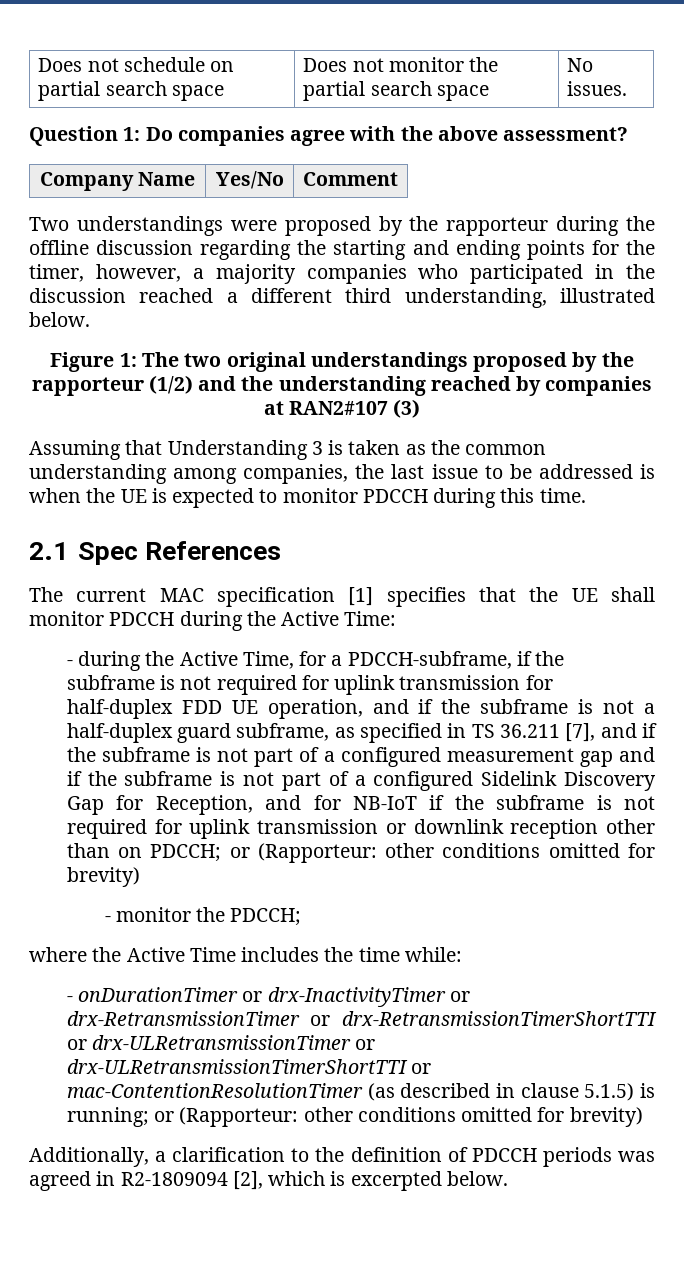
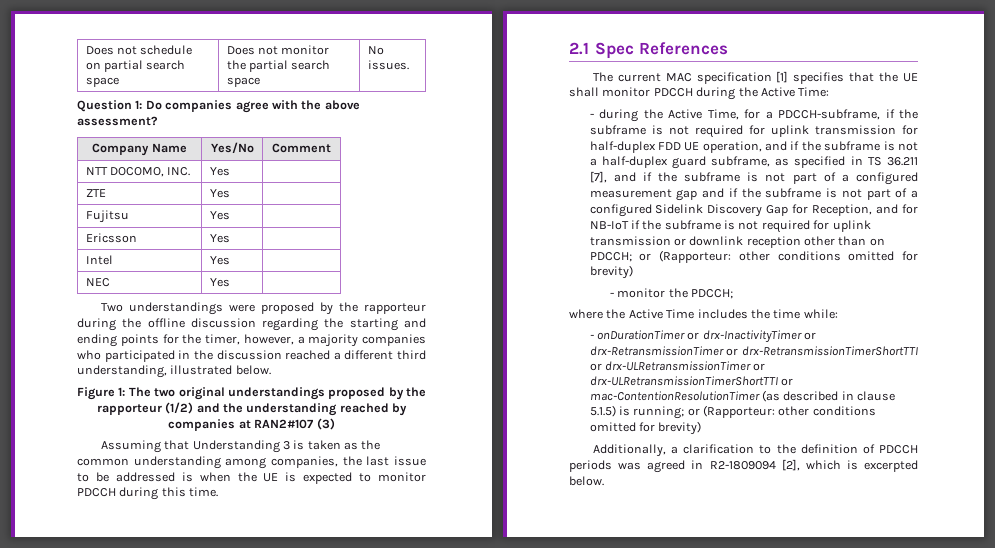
+ NTT DOCOMO, INC. | Yes |
+ ZTE | Yes |
+ Fujitsu | Yes |
+ Ericsson | Yes |
+ Intel | Yes |
+ NEC | Yes |

